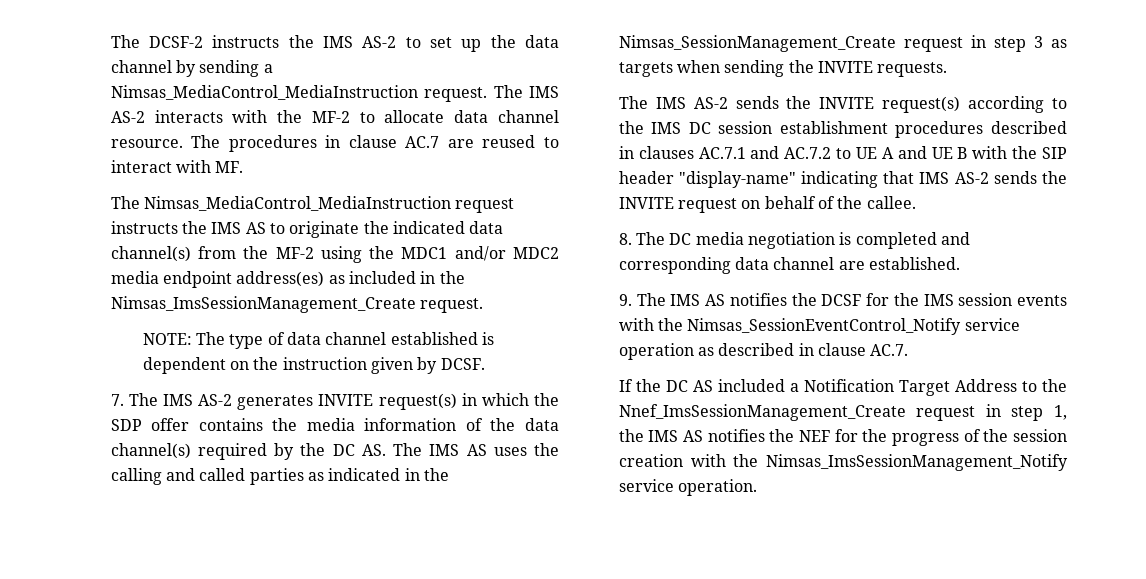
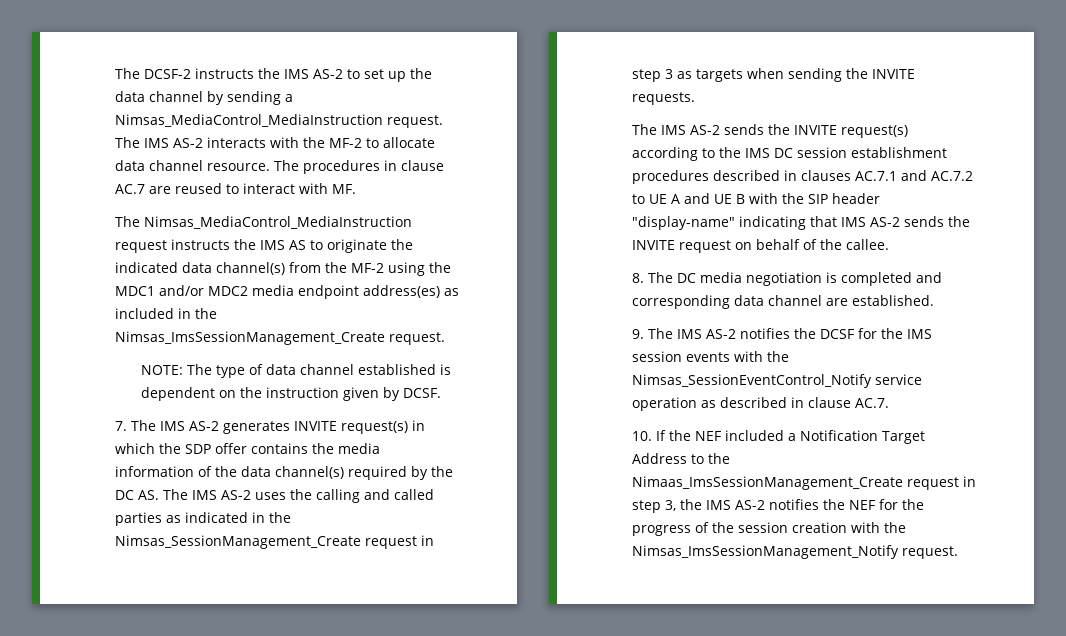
- 7. The IMS AS-2 generates INVITE request(s) in which the SDP offer contains the media information of the data channel(s) required by the DC AS. The IMS AS uses the calling and called parties as indicated in the Nimsas_SessionManagement_Create request in step 3 as targets when sending the INVITE requests.
+ 7. The IMS AS-2 generates INVITE request(s) in which the SDP offer contains the media information of the data channel(s) required by the DC AS. The IMS AS-2 uses the calling and called parties as indicated in the Nimsas_SessionManagement_Create request in step 3 as targets when sending the INVITE requests.
- 9. The IMS AS notifies the DCSF for the IMS session events with the Nimsas_SessionEventControl_Notify service operation as described in clause AC.7.
+ 9. The IMS AS-2 notifies the DCSF for the IMS session events with the Nimsas_SessionEventControl_Notify service operation as described in clause AC.7.
- If the DC AS included a Notification Target Address to the Nnef_ImsSessionManagement_Create request in step 1, the IMS AS notifies the NEF for the progress of the session creation with the Nimsas_ImsSessionManagement_Notify service operation.
+ 10. If the NEF included a Notification Target Address to the Nimaas_ImsSessionManagement_Create request in step 3, the IMS AS-2 notifies the NEF for the progress of the session creation with the Nimsas_ImsSessionManagement_Notify request.

